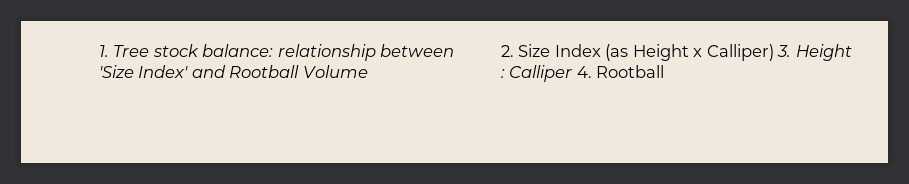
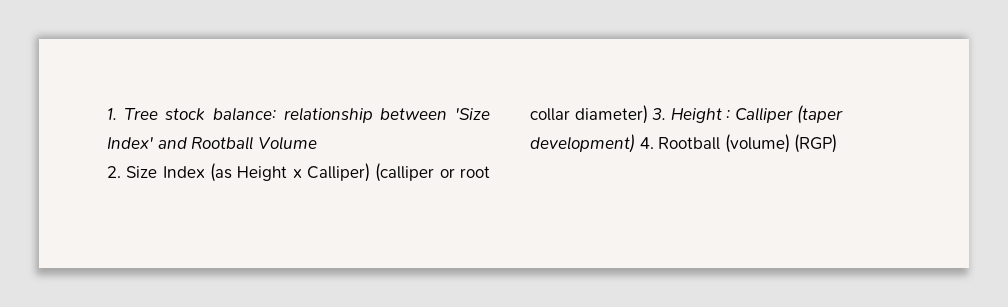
- 2. Size Index (as Height x Calliper) 3. Height : Calliper 4. Rootball
+ 2. Size Index (as Height x Calliper) (calliper or root collar diameter) 3. Height : Calliper (taper development) 4. Rootball (volume) (RGP)

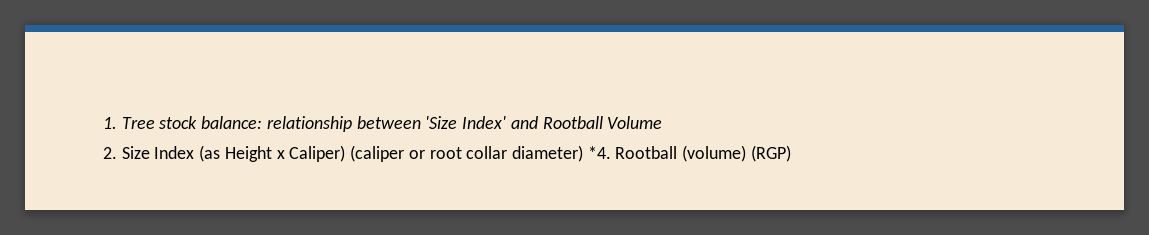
- 2. Size Index (as Height x Calliper) (calliper or root collar diameter) 3. Height : Calliper (taper development) 4. Rootball (volume) (RGP)
+ 2. Size Index (as Height x Caliper) (caliper or root collar diameter) *4. Rootball (volume) (RGP)

